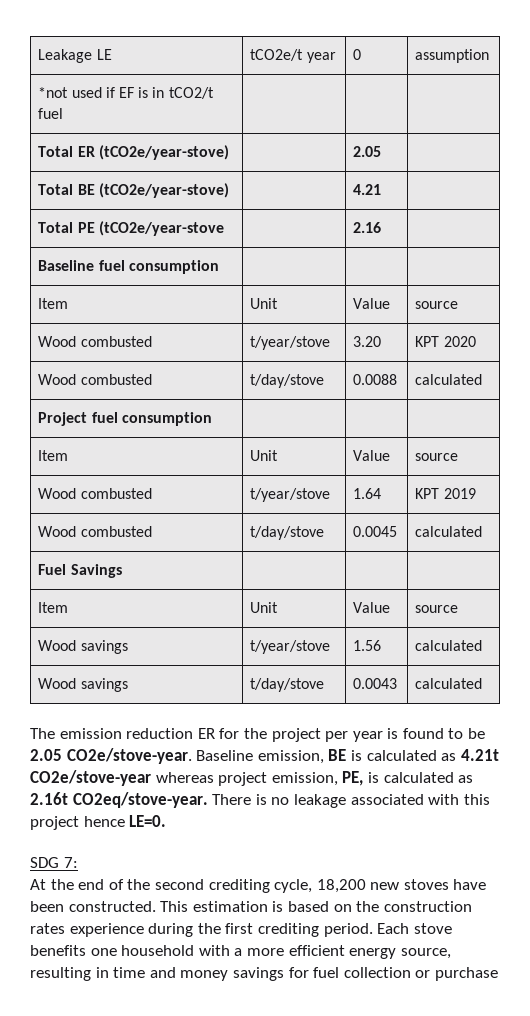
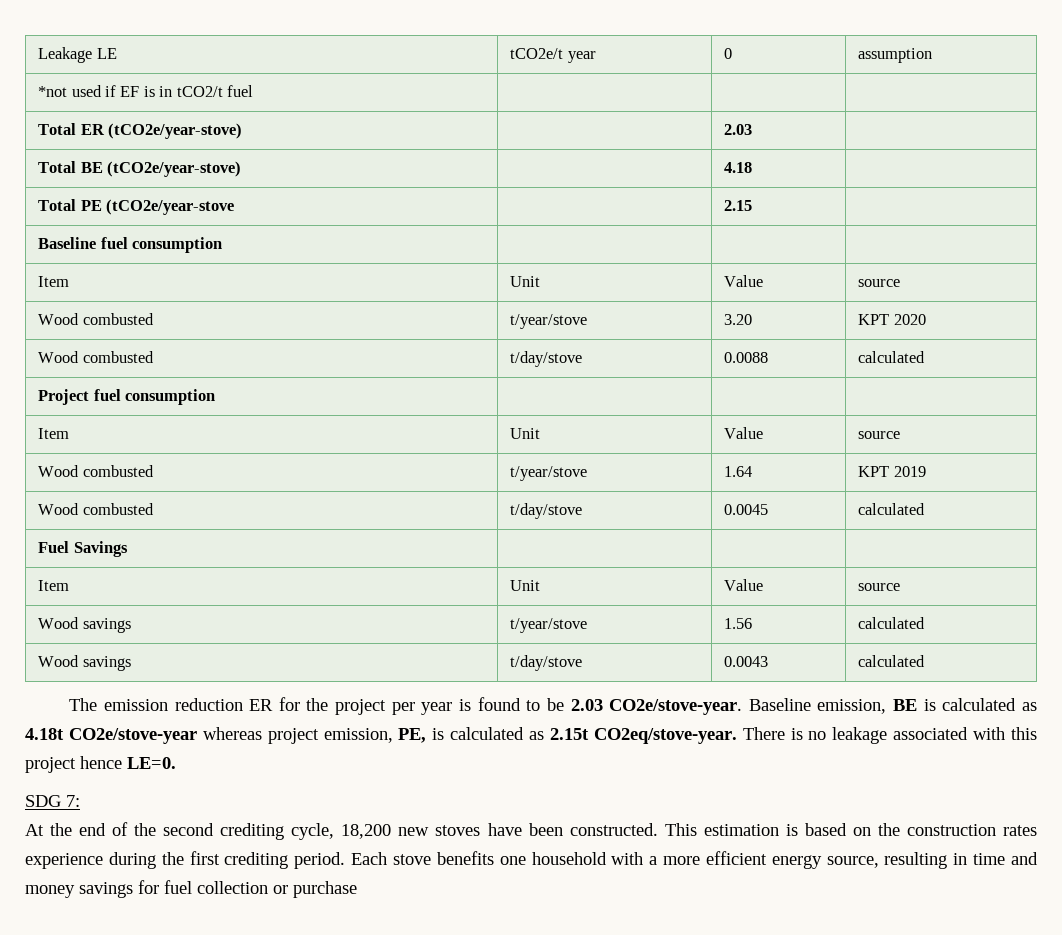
- Total ER (tCO2e/year-stove) | | 2.05 |
+ Total ER (tCO2e/year-stove) | | 2.03 |
- Total BE (tCO2e/year-stove) | | 4.21 |
+ Total BE (tCO2e/year-stove) | | 4.18 |
- Total PE (tCO2e/year-stove | | 2.16 |
+ Total PE (tCO2e/year-stove | | 2.15 |
- The emission reduction ER for the project per year is found to be 2.05 CO2e/stove-year.
+ The emission reduction ER for the project per year is found to be 2.03 CO2e/stove-year.
- Baseline emission, BE is calculated as 4.21t CO2e/stove-year whereas project emission, PE, is calculated as 2.16t CO2eq/stove-year.
+ Baseline emission, BE is calculated as 4.18t CO2e/stove-year whereas project emission, PE, is calculated as 2.15t CO2eq/stove-year.

